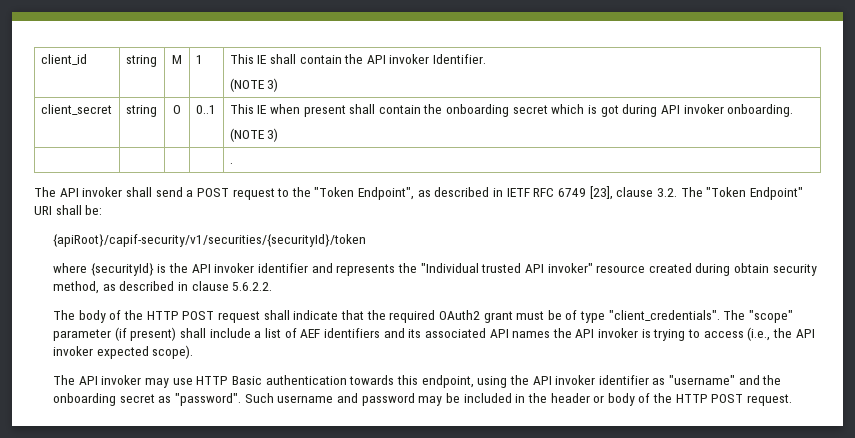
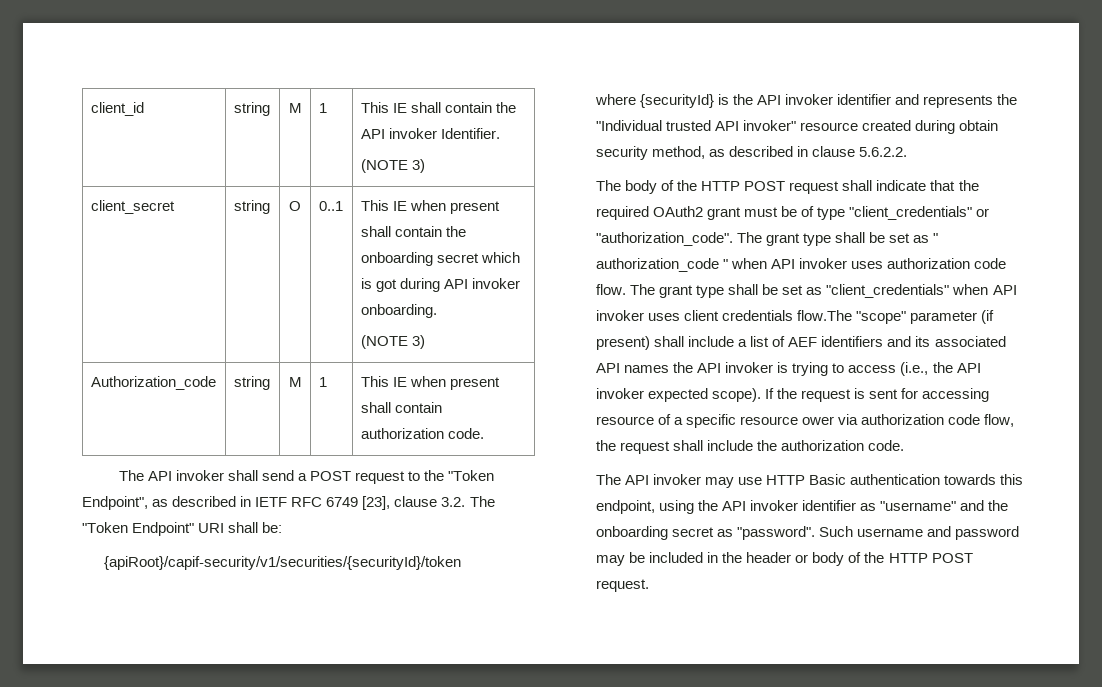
- | | | | .
+ Authorization_code | string | M | 1 | This IE when present shall contain authorization code.
- The body of the HTTP POST request shall indicate that the required OAuth2 grant must be of type "client_credentials". The "scope" parameter (if present) shall include a list of AEF identifiers and its associated API names the API invoker is trying to access (i.e., the API invoker expected scope).
+ The body of the HTTP POST request shall indicate that the required OAuth2 grant must be of type "client_credentials" or "authorization_code". The grant type shall be set as " authorization_code " when API invoker uses authorization code flow. The grant type shall be set as "client_credentials" when API invoker uses client credentials flow.The "scope" parameter (if present) shall include a list of AEF identifiers and its associated API names the API invoker is trying to access (i.e., the API invoker expected scope). If the request is sent for accessing resource of a specific resource ower via authorization code flow, the request shall include the authorization code.

